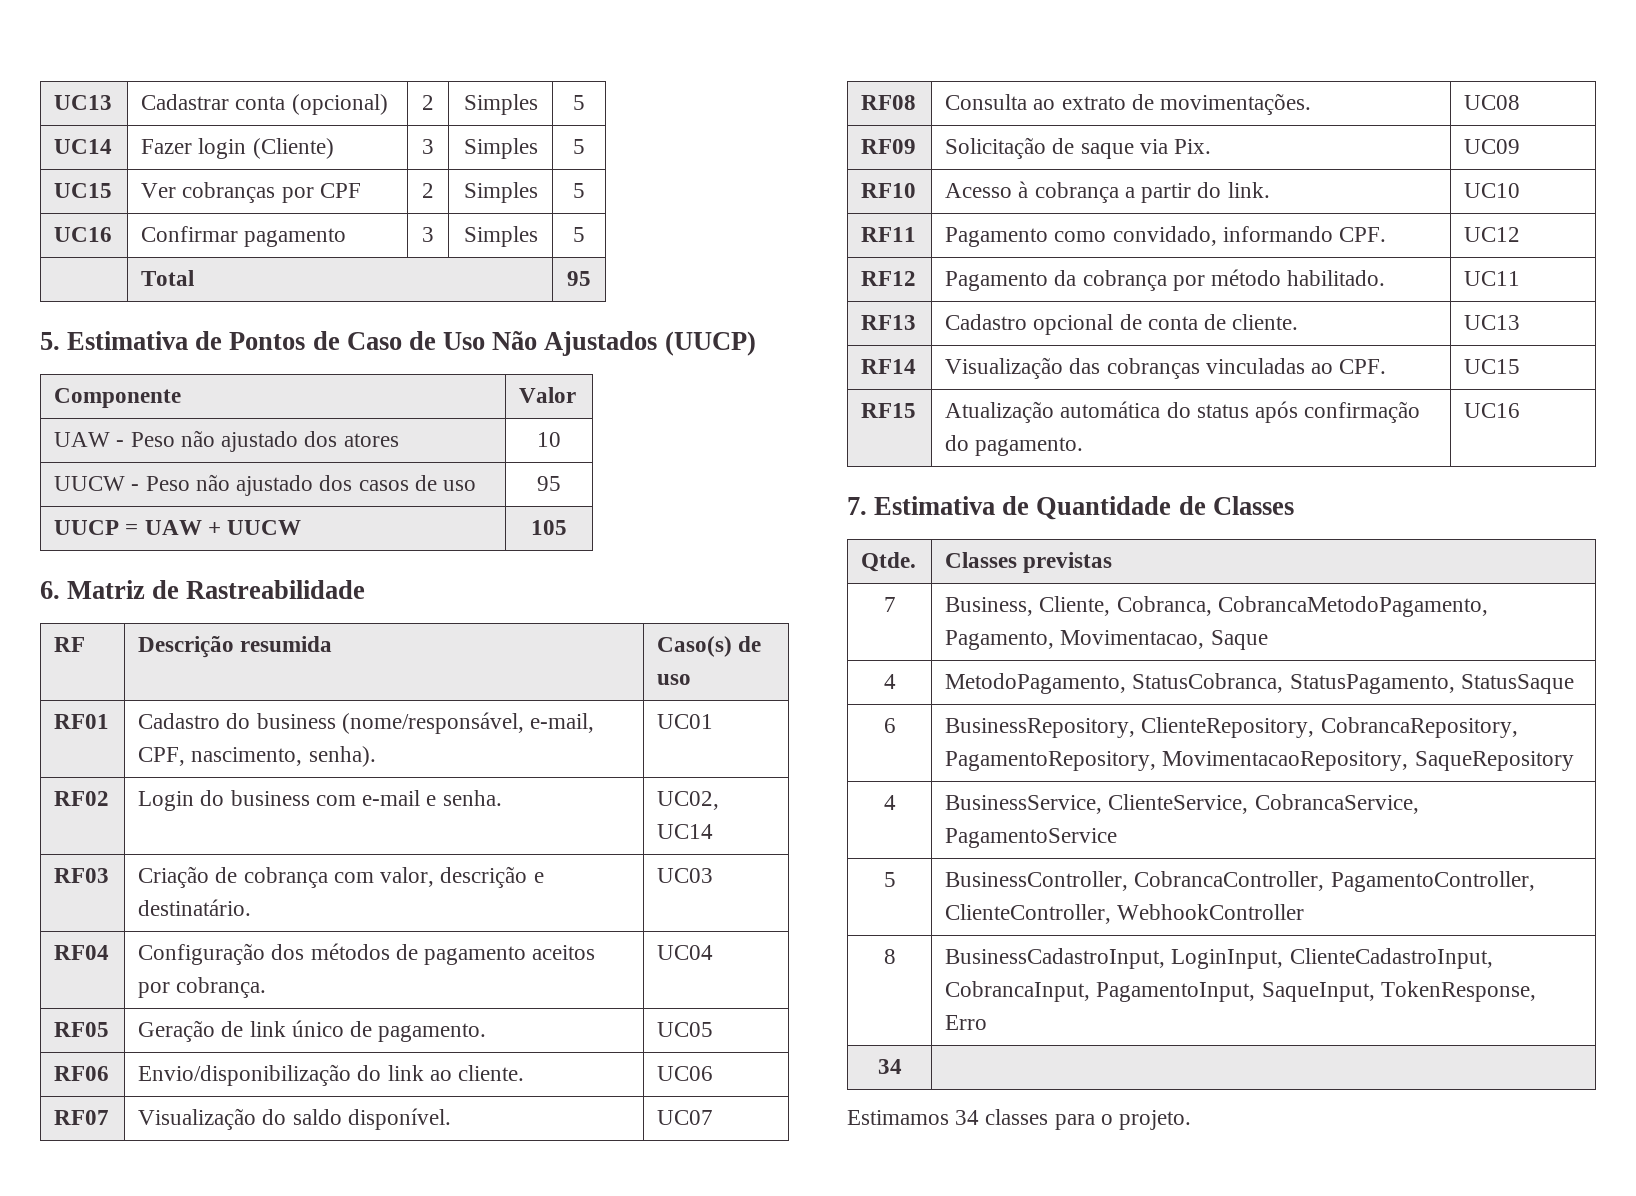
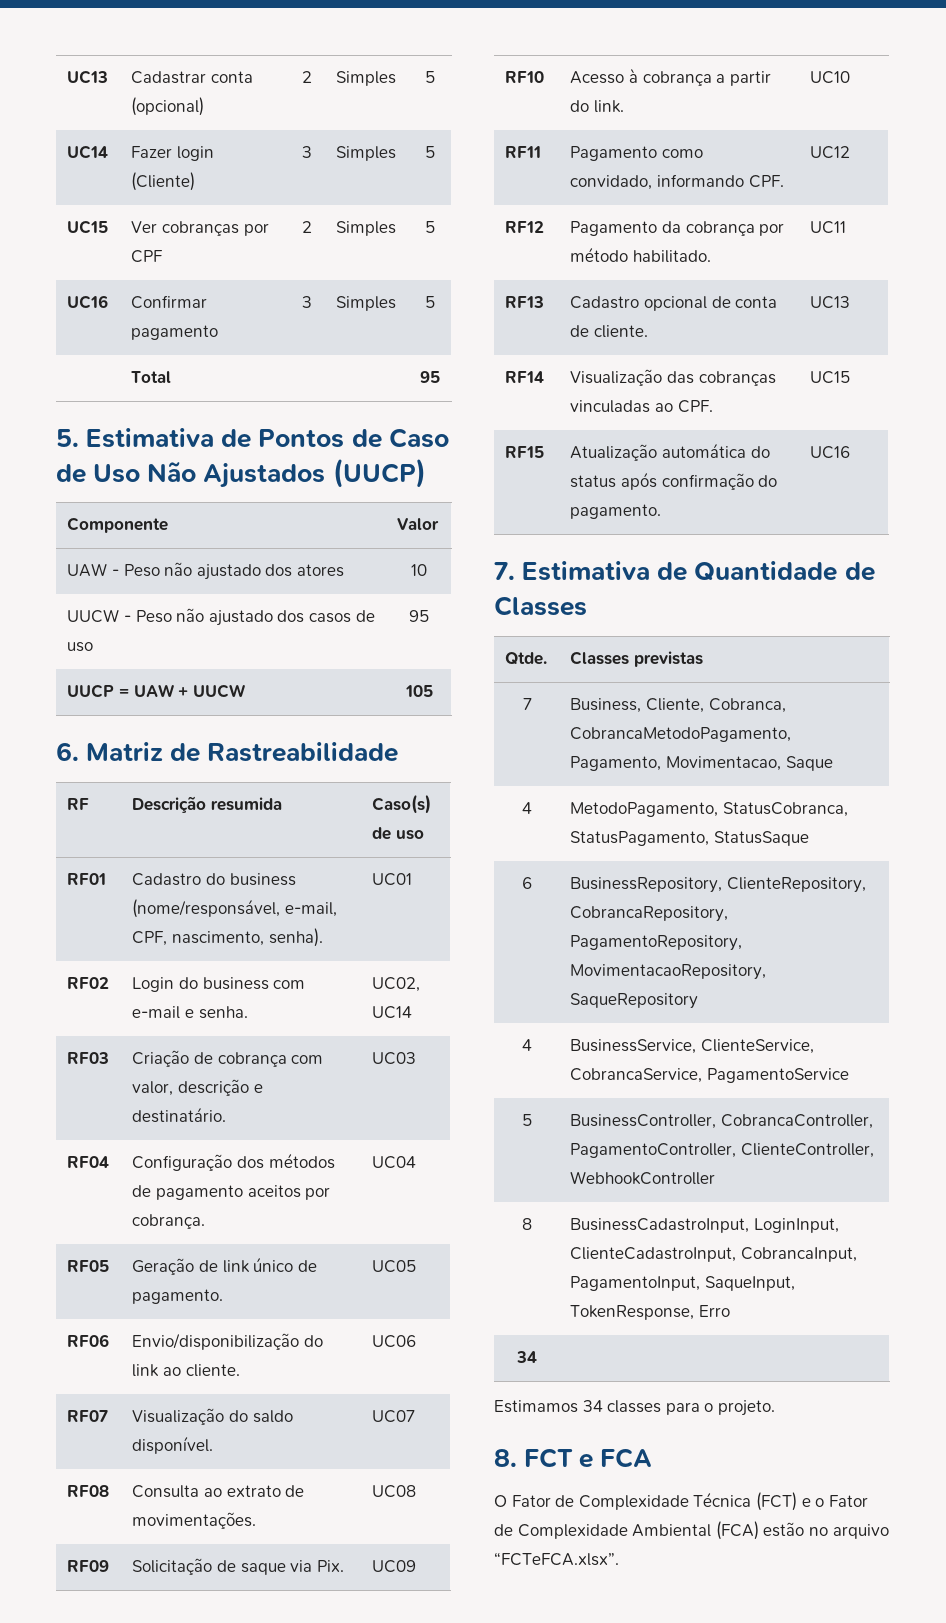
+ 8. FCT e FCA
+ O Fator de Complexidade Técnica (FCT) e o Fator de Complexidade Ambiental (FCA) estão no arquivo “FCTeFCA.xlsx”.

